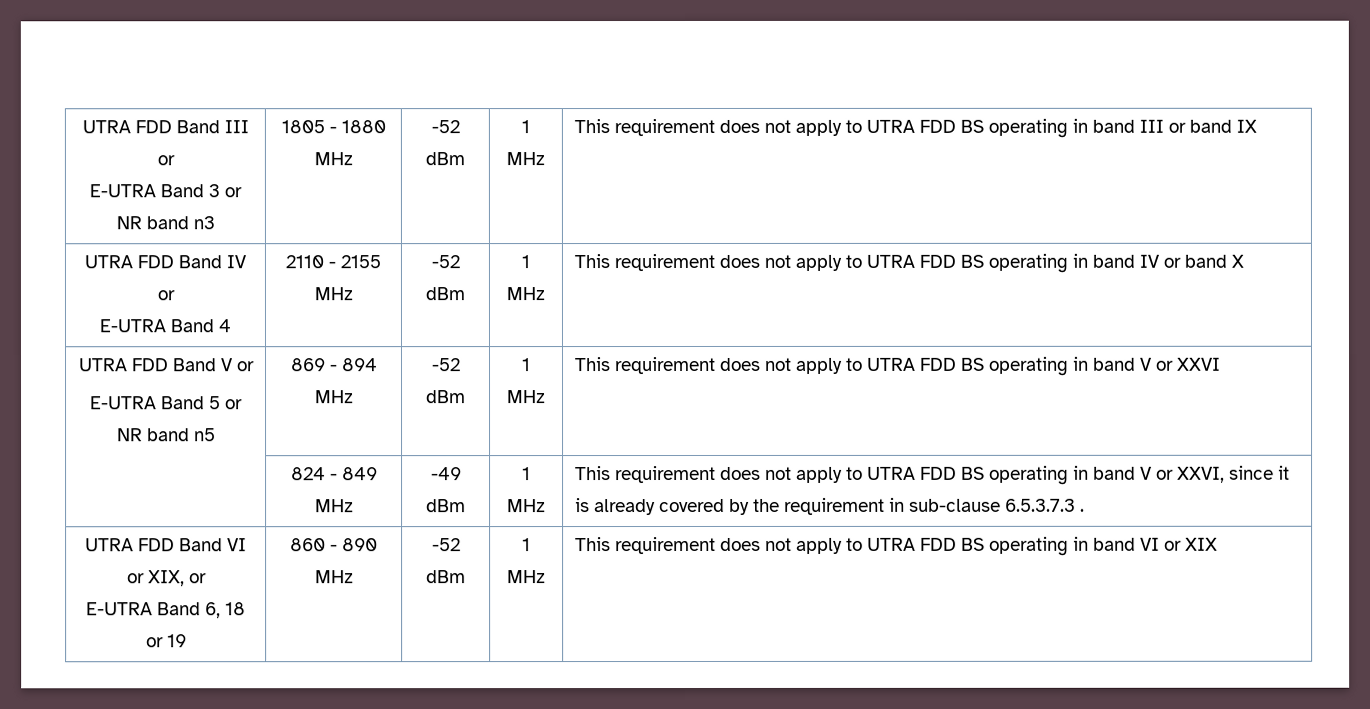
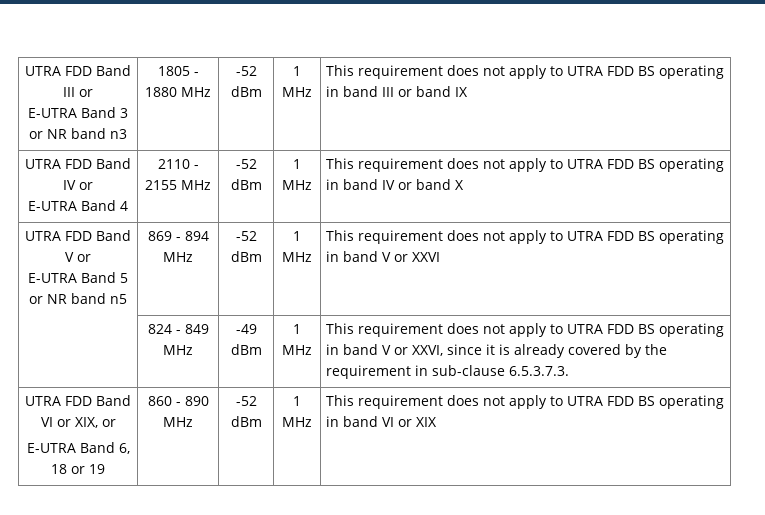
- | 824 - 849 MHz | -49 dBm | 1 MHz | This requirement does not apply to UTRA FDD BS operating in band V or XXVI, since it is already covered by the requirement in sub-clause 6.5.3.7.3 .
+ | 824 - 849 MHz | -49 dBm | 1 MHz | This requirement does not apply to UTRA FDD BS operating in band V or XXVI, since it is already covered by the requirement in sub-clause 6.5.3.7.3.

